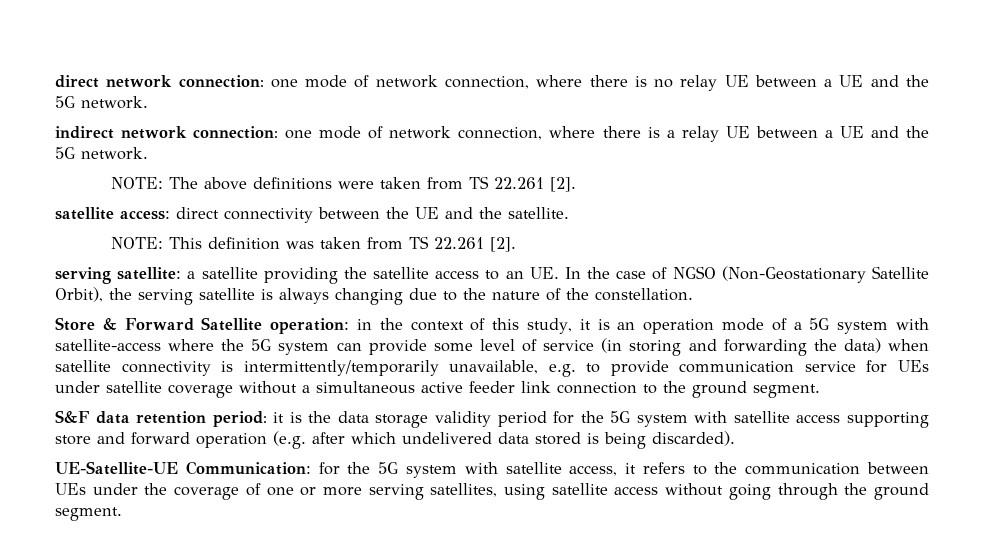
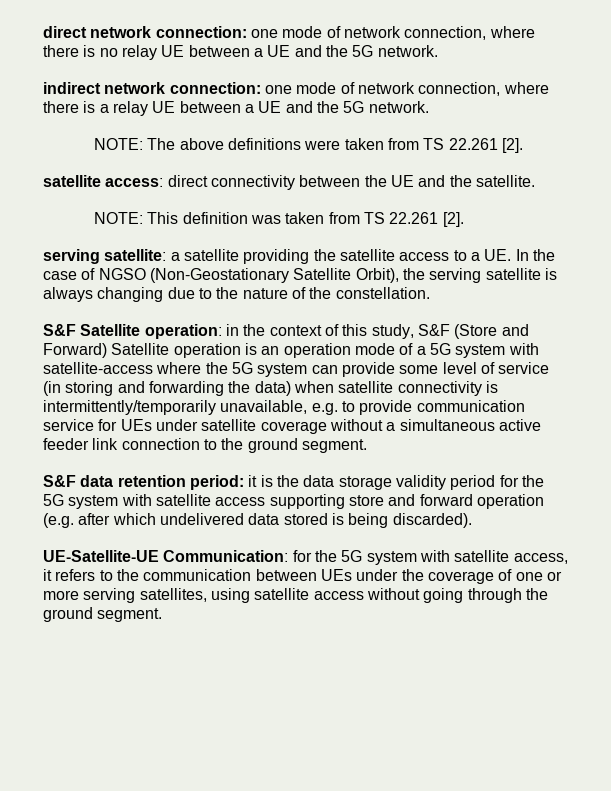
- serving satellite: a satellite providing the satellite access to an UE. In the case of NGSO (Non-Geostationary Satellite Orbit), the serving satellite is always changing due to the nature of the constellation.
+ serving satellite: a satellite providing the satellite access to a UE. In the case of NGSO (Non-Geostationary Satellite Orbit), the serving satellite is always changing due to the nature of the constellation.
- Store & Forward Satellite operation:
+ S&F Satellite operation:
- in the context of this study, it is an operation mode of a 5G system with satellite-access where the 5G system can provide some level of service (in storing and forwarding the data) when satellite connectivity is intermittently/temporarily unavailable, e.g. to provide communication service for UEs under satellite coverage without a simultaneous active feeder link connection to the ground segment.
+ in the context of this study, S&F (Store and Forward) Satellite operation is an operation mode of a 5G system with satellite-access where the 5G system can provide some level of service (in storing and forwarding the data) when satellite connectivity is intermittently/temporarily unavailable, e.g. to provide communication service for UEs under satellite coverage without a simultaneous active feeder link connection to the ground segment.

